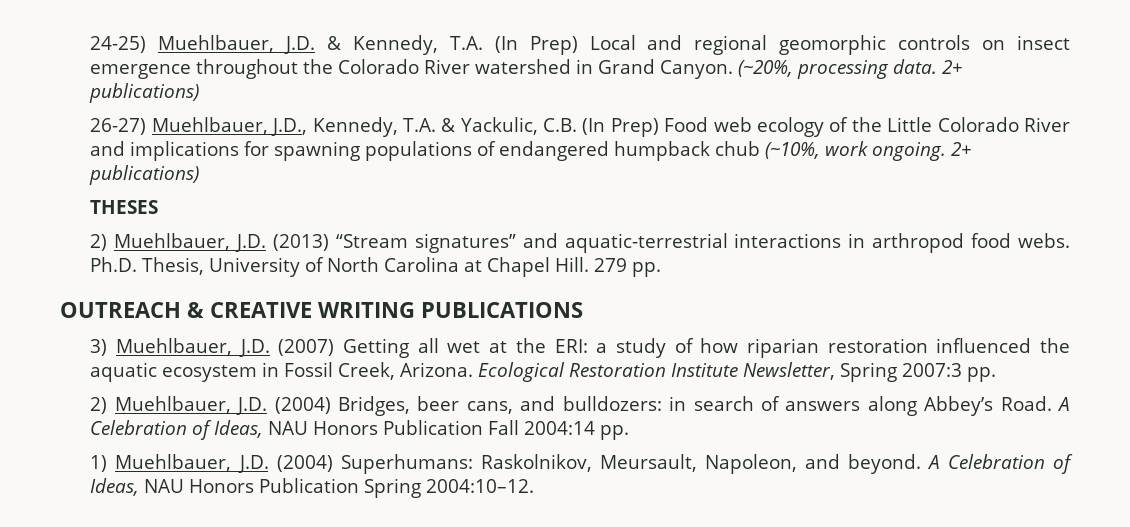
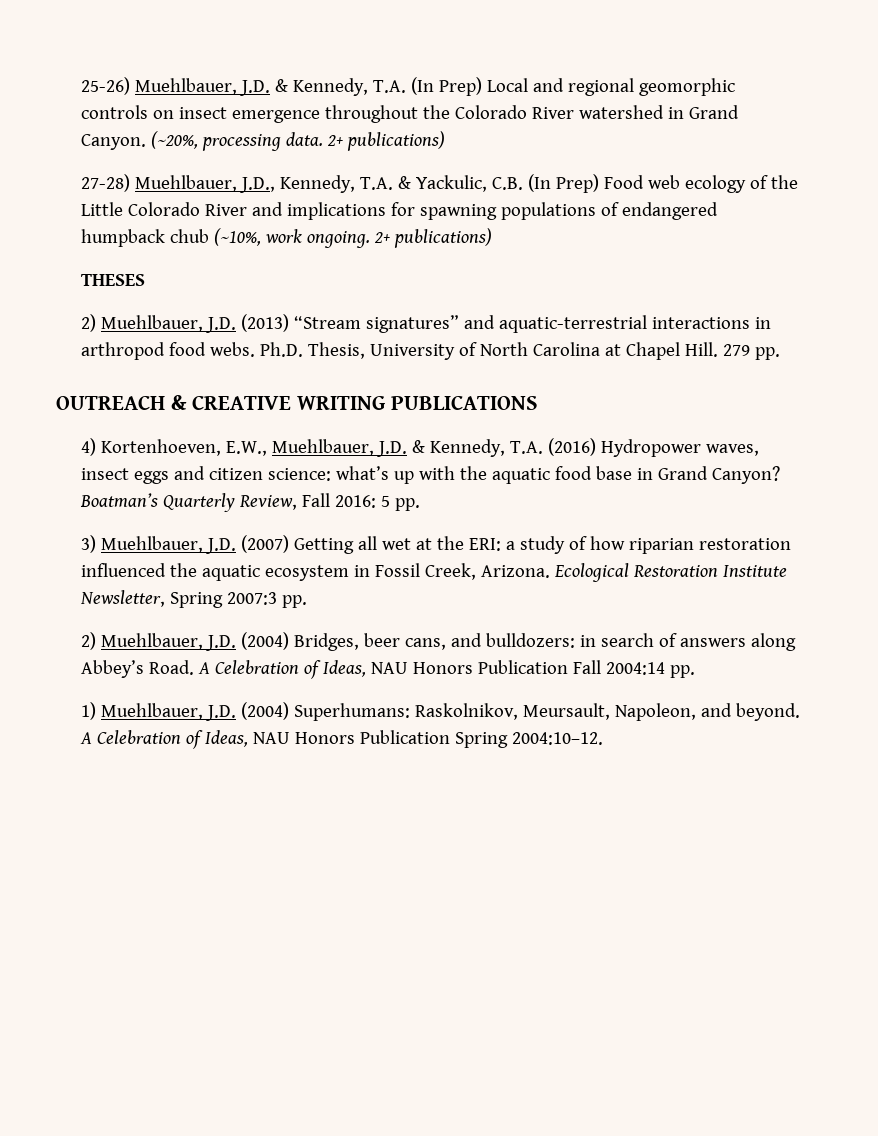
- 24-25) Muehlbauer, J.D. & Kennedy, T.A. (In Prep) Local and regional geomorphic controls on insect emergence throughout the Colorado River watershed in Grand Canyon.
+ 25-26) Muehlbauer, J.D. & Kennedy, T.A. (In Prep) Local and regional geomorphic controls on insect emergence throughout the Colorado River watershed in Grand Canyon.
- 26-27) Muehlbauer, J.D., Kennedy, T.A. & Yackulic, C.B. (In Prep) Food web ecology of the Little Colorado River and implications for spawning populations of endangered humpback chub (~10%, work ongoing.
+ 27-28) Muehlbauer, J.D., Kennedy, T.A. & Yackulic, C.B. (In Prep) Food web ecology of the Little Colorado River and implications for spawning populations of endangered humpback chub (~10%, work ongoing.
+ 4) Kortenhoeven, E.W., Muehlbauer, J.D. & Kennedy, T.A. (2016) Hydropower waves, insect eggs and citizen science: what’s up with the aquatic food base in Grand Canyon? Boatman’s Quarterly Review, Fall 2016: 5 pp.

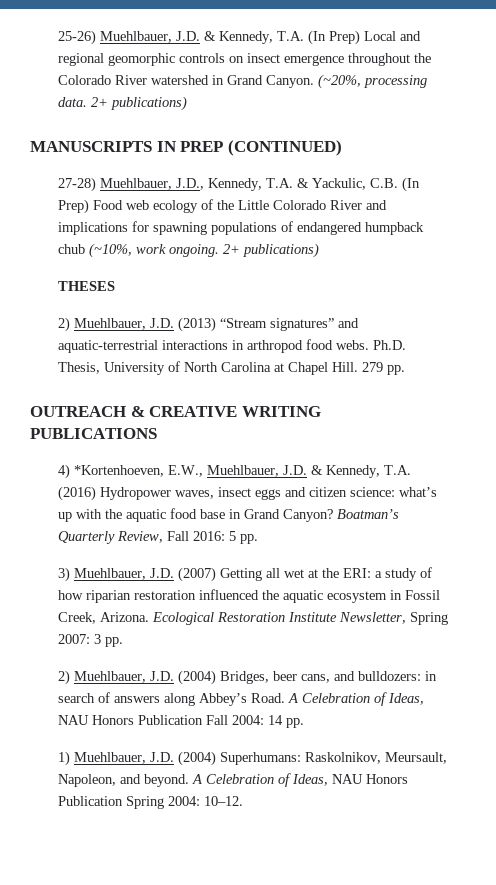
+ MANUSCRIPTS IN PREP (CONTINUED)
- 4) Kortenhoeven, E.W., Muehlbauer, J.D. & Kennedy, T.A. (2016) Hydropower waves, insect eggs and citizen science: what’s up with the aquatic food base in Grand Canyon?
+ 4) *Kortenhoeven, E.W., Muehlbauer, J.D. & Kennedy, T.A. (2016) Hydropower waves, insect eggs and citizen science: what’s up with the aquatic food base in Grand Canyon?
- Ecological Restoration Institute Newsletter, Spring 2007:3 pp.
+ Ecological Restoration Institute Newsletter, Spring 2007: 3 pp.
- A Celebration of Ideas, NAU Honors Publication Fall 2004:14 pp.
+ A Celebration of Ideas, NAU Honors Publication Fall 2004: 14 pp.
- A Celebration of Ideas, NAU Honors Publication Spring 2004:10–12.
+ A Celebration of Ideas, NAU Honors Publication Spring 2004: 10–12.

